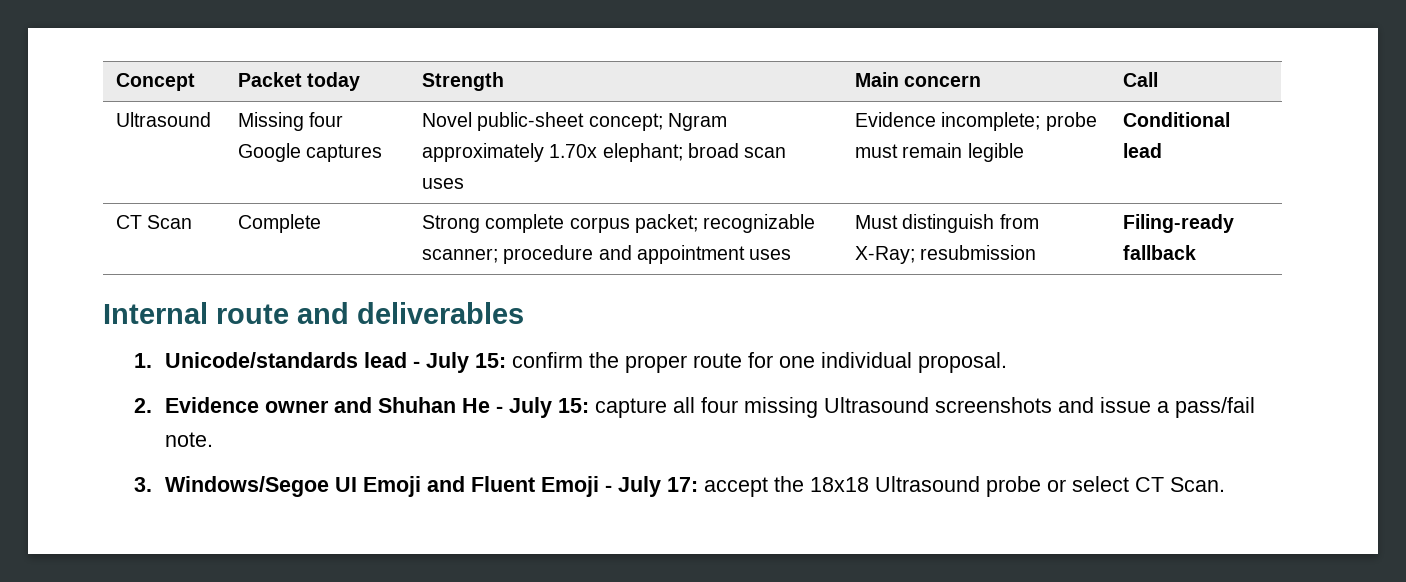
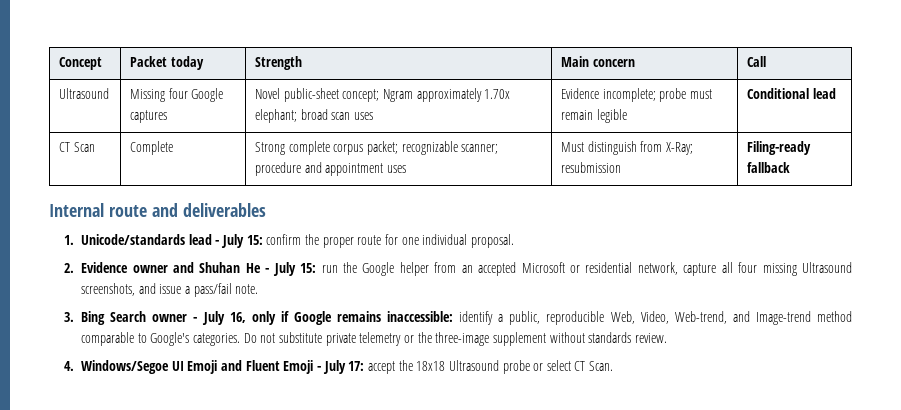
- 2. Evidence owner and Shuhan He - July 15: capture all four missing Ultrasound screenshots and issue a pass/fail note.
+ 2. Evidence owner and Shuhan He - July 15: run the Google helper from an accepted Microsoft or residential network, capture all four missing Ultrasound screenshots, and issue a pass/fail note.
- 3. Windows/Segoe UI Emoji and Fluent Emoji - July 17: accept the 18x18 Ultrasound probe or select CT Scan.
+ 3. Bing Search owner - July 16, only if Google remains inaccessible: identify a public, reproducible Web, Video, Web-trend, and Image-trend method comparable to Google's categories. Do not substitute private telemetry or the three-image supplement without standards review.
+ 4. Windows/Segoe UI Emoji and Fluent Emoji - July 17: accept the 18x18 Ultrasound probe or select CT Scan.

